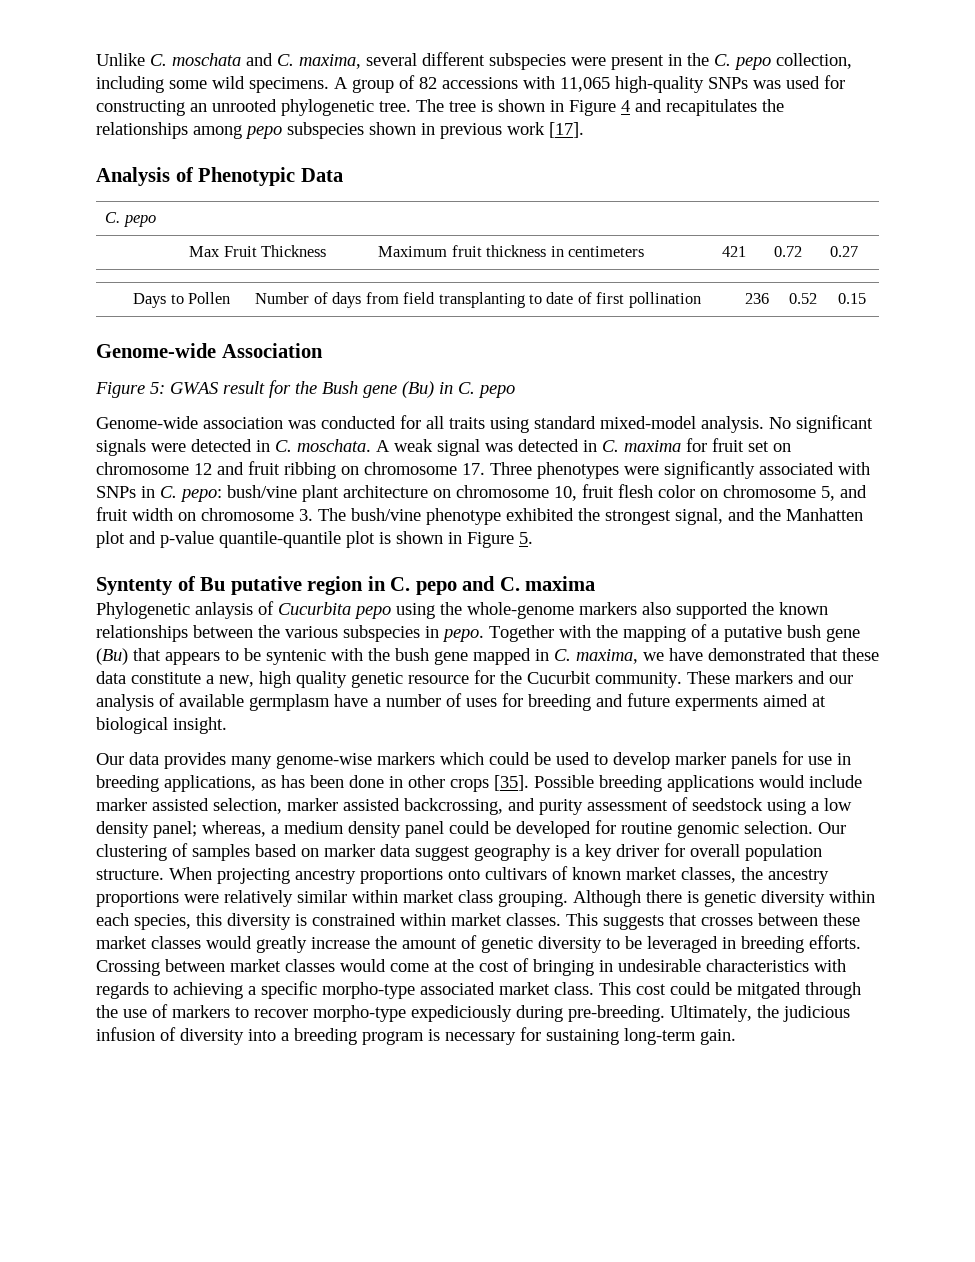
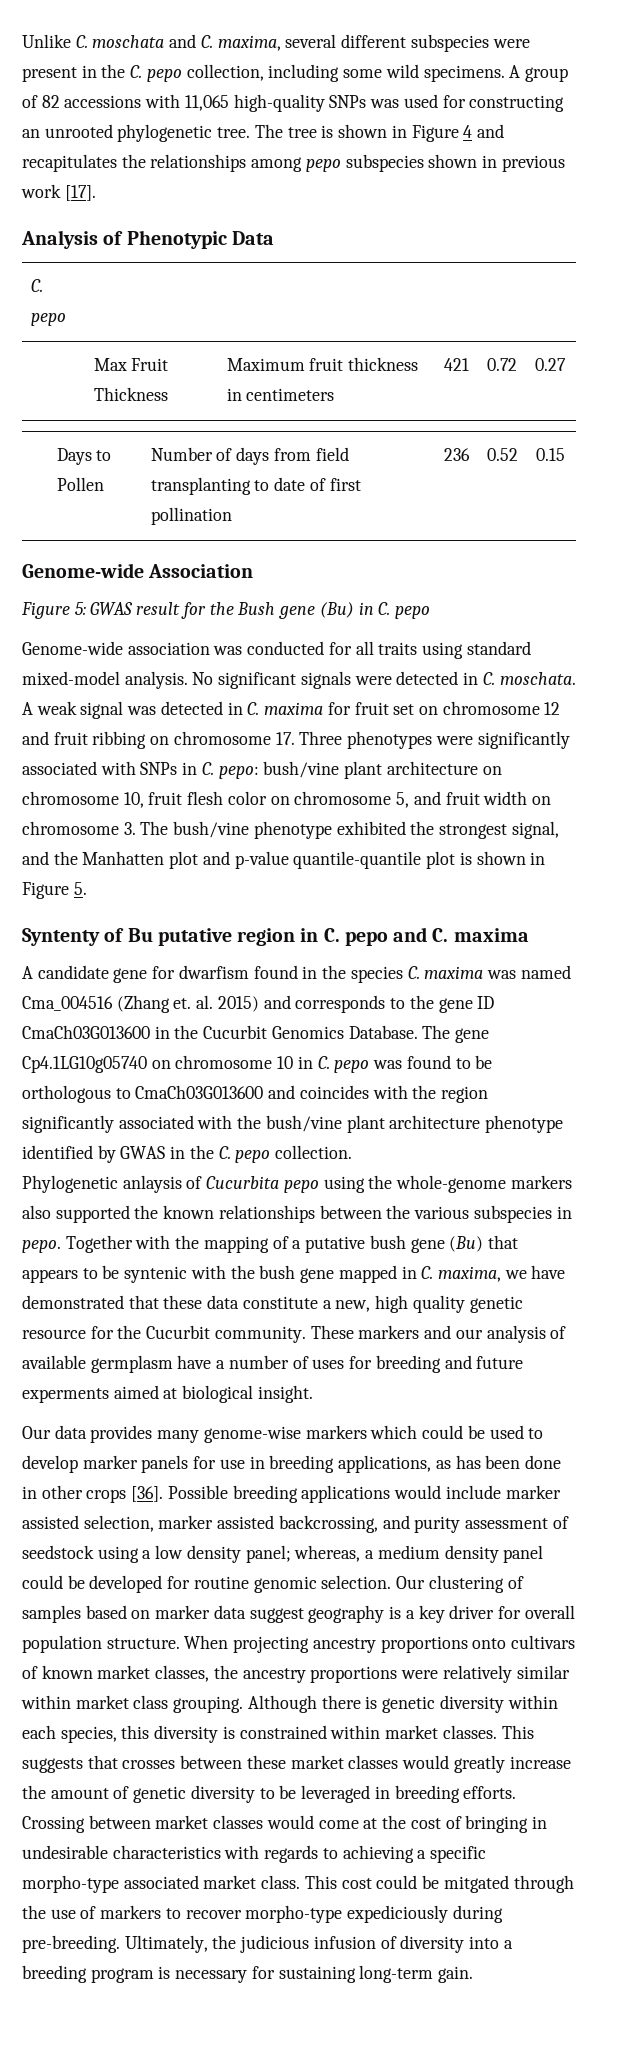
+ A candidate gene for dwarfism found in the species C. maxima was named Cma_004516 (Zhang et. al. 2015) and corresponds to the gene ID CmaCh03G013600 in the Cucurbit Genomics Database. The gene Cp4.1LG10g05740 on chromosome 10 in C. pepo was found to be orthologous to CmaCh03G013600 and coincides with the region significantly associated with the bush/vine plant architecture phenotype identified by GWAS in the C. pepo collection.
- Our data provides many genome-wise markers which could be used to develop marker panels for use in breeding applications, as has been done in other crops [35].
+ Our data provides many genome-wise markers which could be used to develop marker panels for use in breeding applications, as has been done in other crops [36].

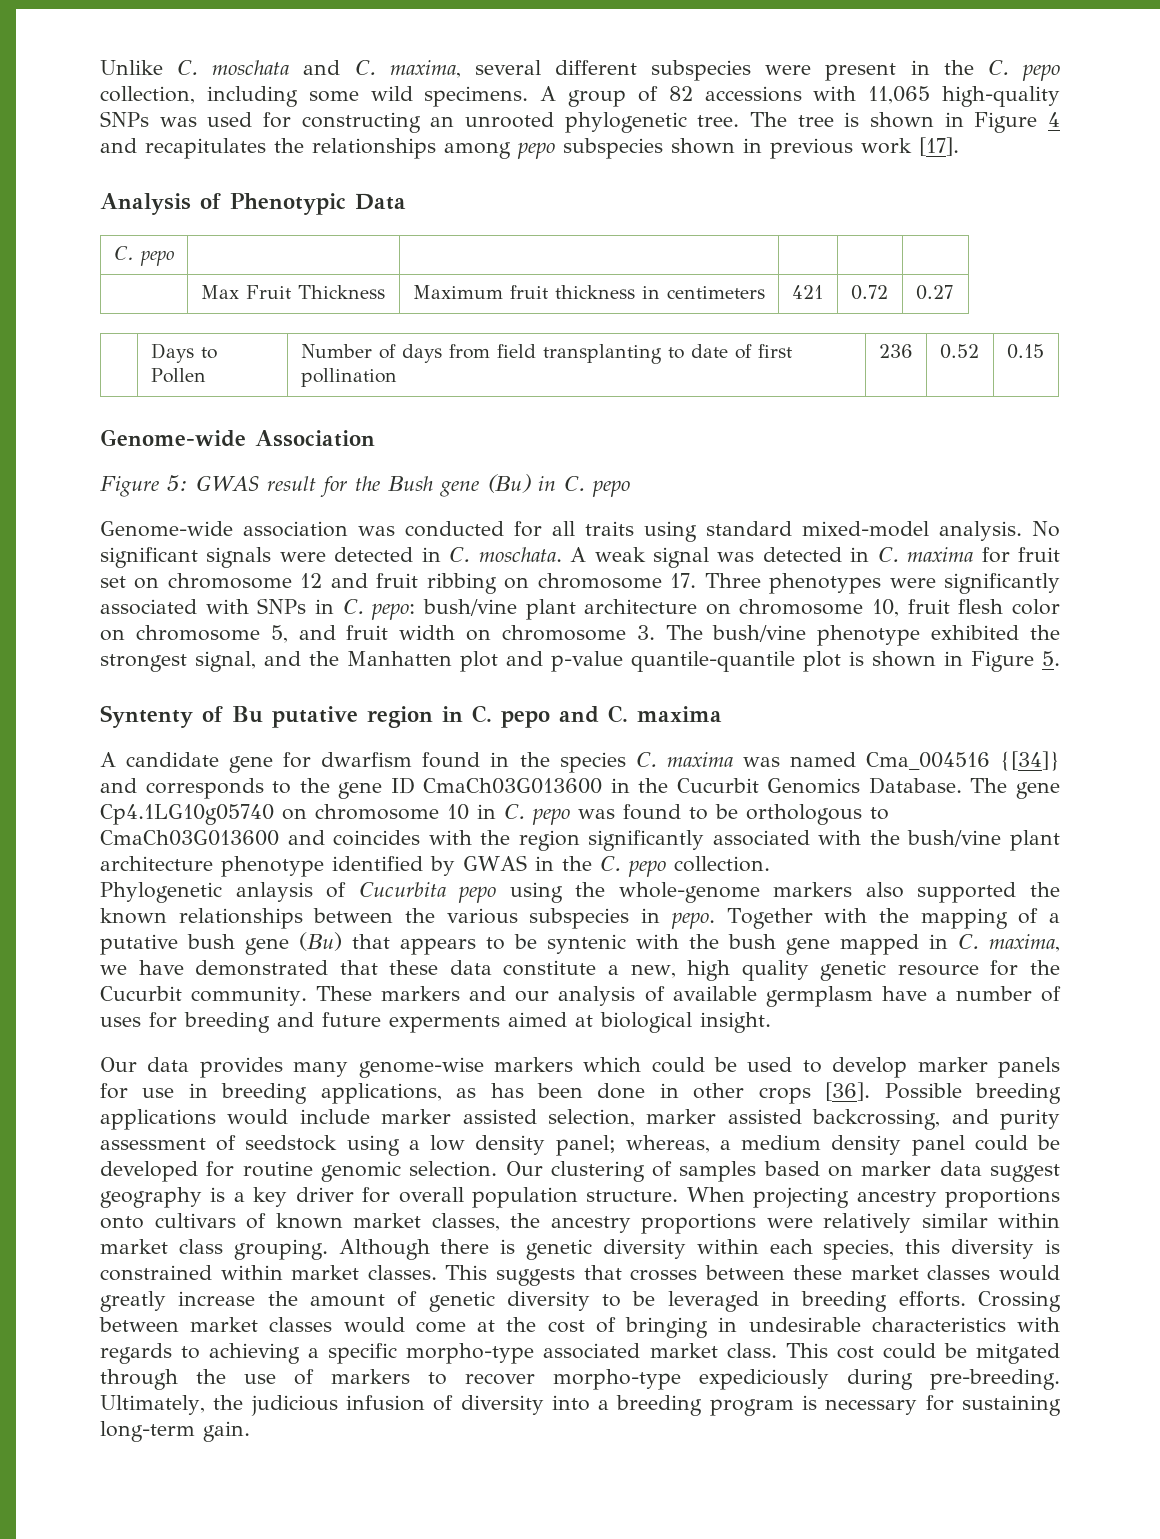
- A candidate gene for dwarfism found in the species C. maxima was named Cma_004516 (Zhang et. al. 2015) and corresponds to the gene ID CmaCh03G013600 in the Cucurbit Genomics Database.
+ A candidate gene for dwarfism found in the species C. maxima was named Cma_004516 {[34]} and corresponds to the gene ID CmaCh03G013600 in the Cucurbit Genomics Database.

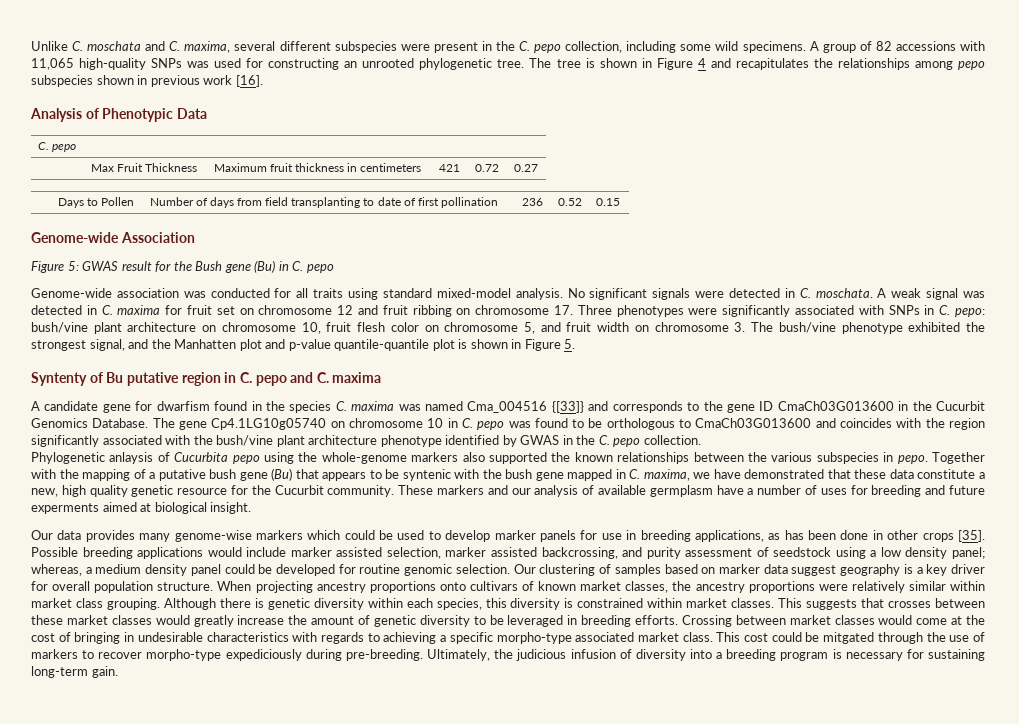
- The tree is shown in Figure 4 and recapitulates the relationships among pepo subspecies shown in previous work [17].
+ The tree is shown in Figure 4 and recapitulates the relationships among pepo subspecies shown in previous work [16].
- A candidate gene for dwarfism found in the species C. maxima was named Cma_004516 {[34]} and corresponds to the gene ID CmaCh03G013600 in the Cucurbit Genomics Database.
+ A candidate gene for dwarfism found in the species C. maxima was named Cma_004516 {[33]} and corresponds to the gene ID CmaCh03G013600 in the Cucurbit Genomics Database.
- Our data provides many genome-wise markers which could be used to develop marker panels for use in breeding applications, as has been done in other crops [36].
+ Our data provides many genome-wise markers which could be used to develop marker panels for use in breeding applications, as has been done in other crops [35].

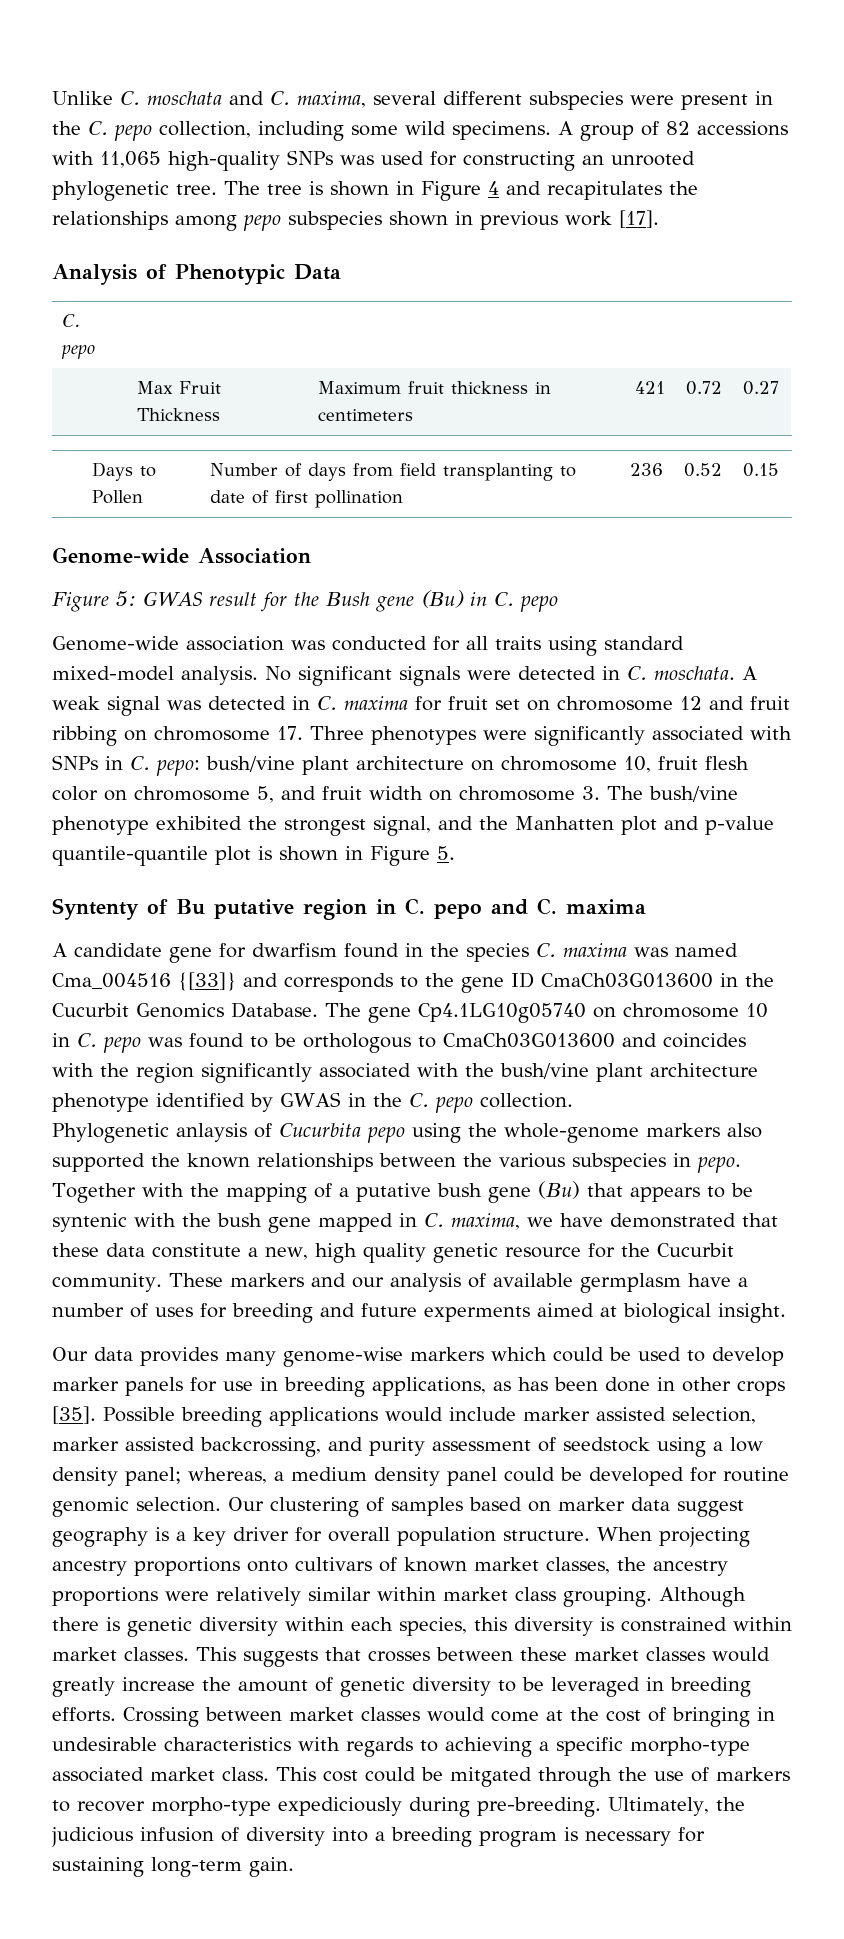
- The tree is shown in Figure 4 and recapitulates the relationships among pepo subspecies shown in previous work [16].
+ The tree is shown in Figure 4 and recapitulates the relationships among pepo subspecies shown in previous work [17].

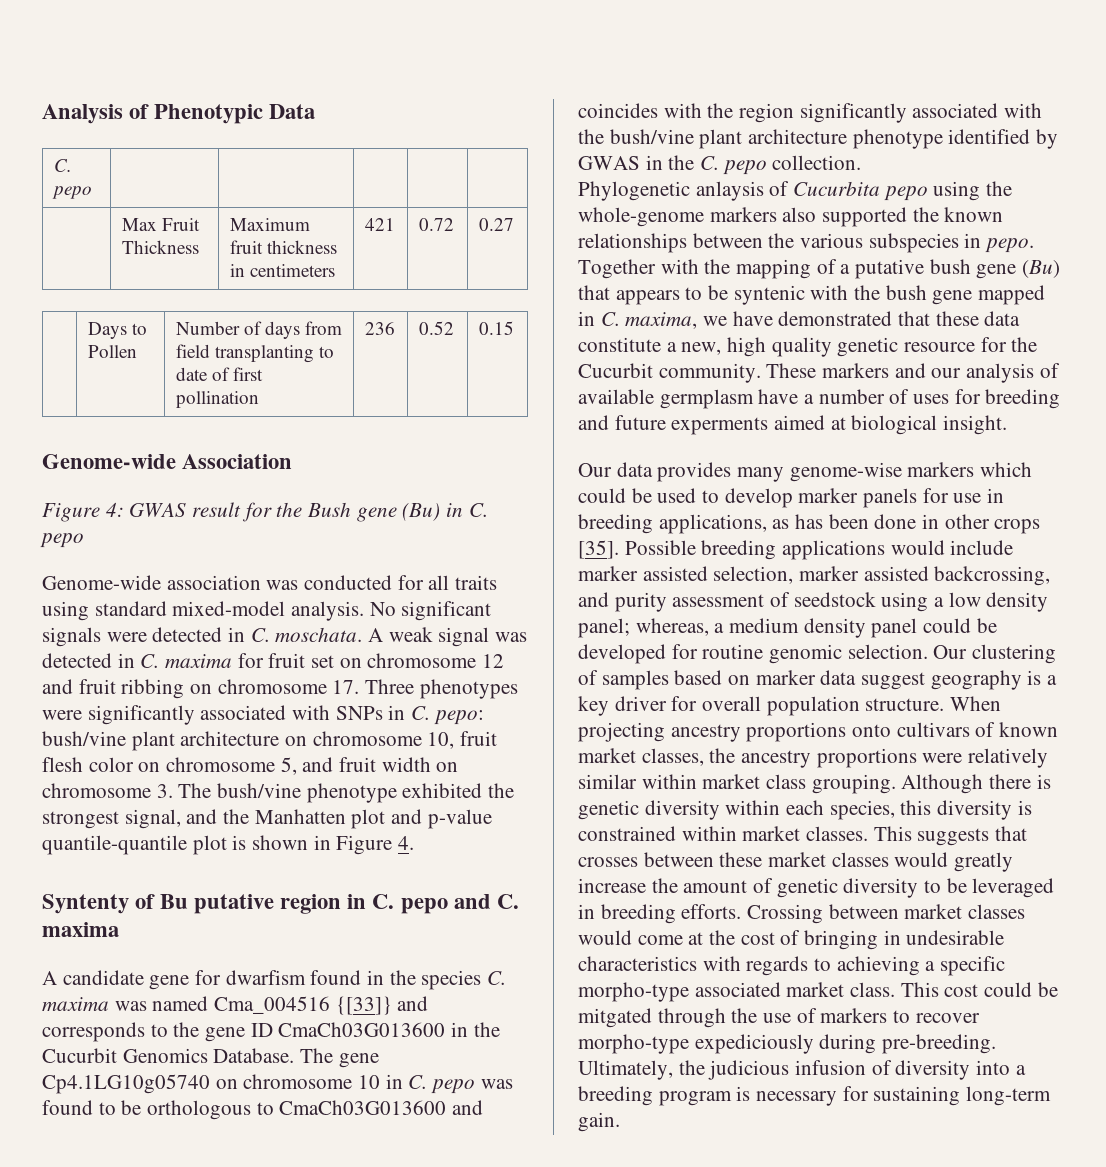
- Unlike C. moschata and C. maxima, several different subspecies were present in the C. pepo collection, including some wild specimens. A group of 82 accessions with 11,065 high-quality SNPs was used for constructing an unrooted phylogenetic tree. The tree is shown in Figure 4 and recapitulates the relationships among pepo subspecies shown in previous work [17].
- Figure 5: GWAS result for the Bush gene (Bu) in C. pepo
+ Figure 4: GWAS result for the Bush gene (Bu) in C. pepo
- bush/vine plant architecture on chromosome 10, fruit flesh color on chromosome 5, and fruit width on chromosome 3. The bush/vine phenotype exhibited the strongest signal, and the Manhatten plot and p-value quantile-quantile plot is shown in Figure 5.
+ bush/vine plant architecture on chromosome 10, fruit flesh color on chromosome 5, and fruit width on chromosome 3. The bush/vine phenotype exhibited the strongest signal, and the Manhatten plot and p-value quantile-quantile plot is shown in Figure 4.

